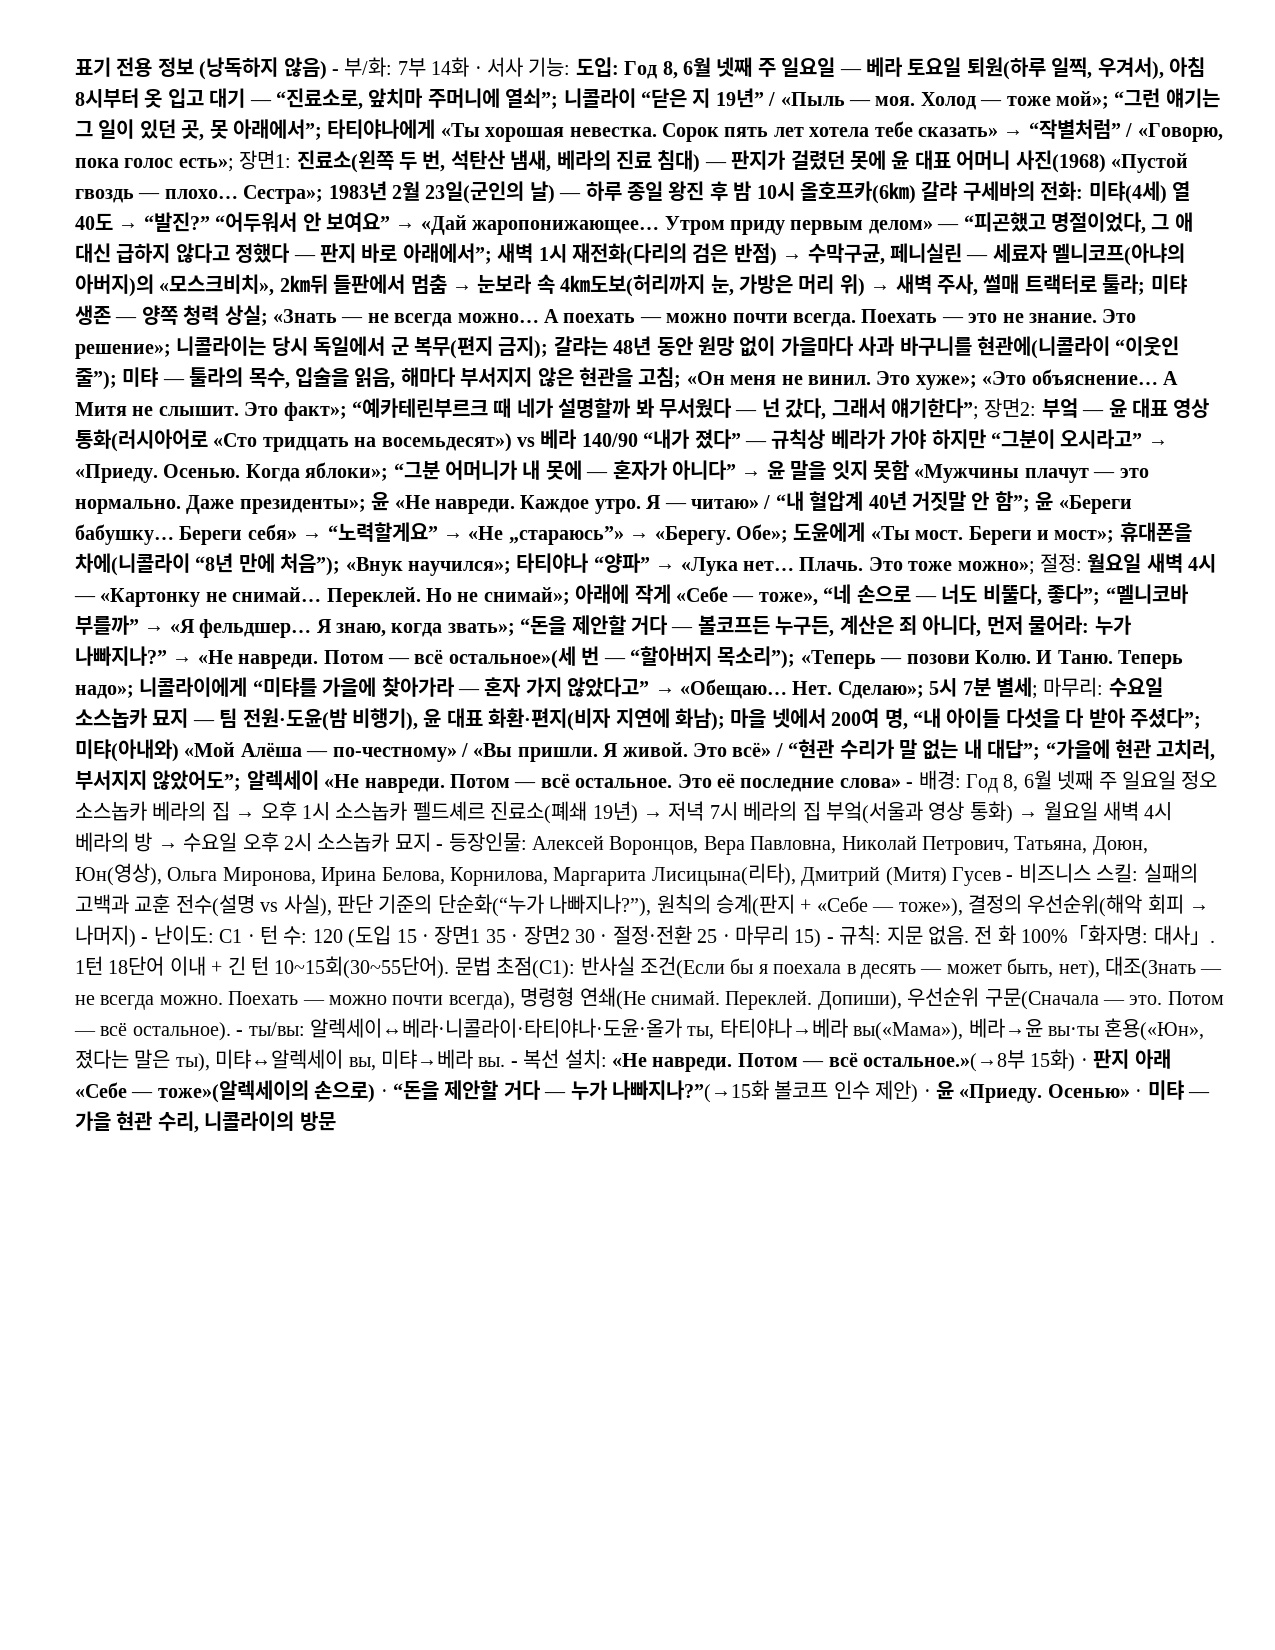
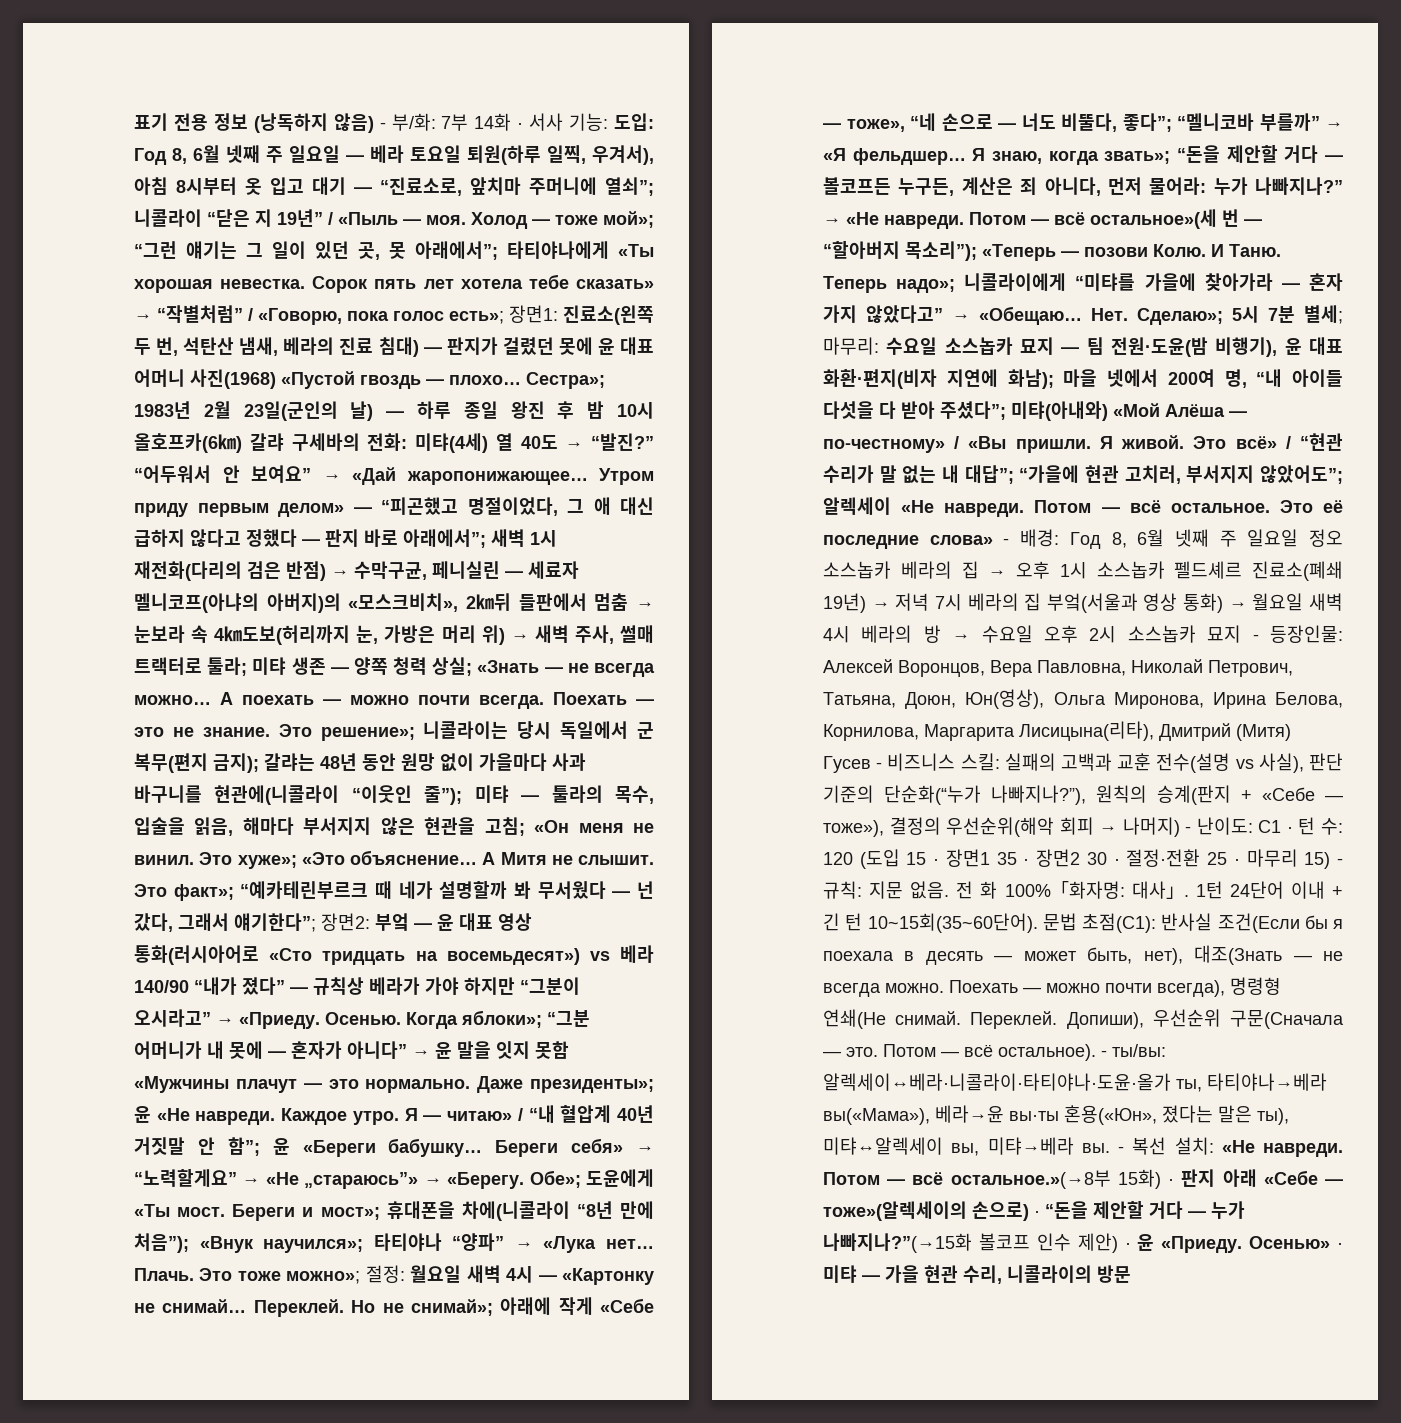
- 1턴 18단어 이내 + 긴 턴 10~15회(30~55단어).
+ 1턴 24단어 이내 + 긴 턴 10~15회(35~60단어).

